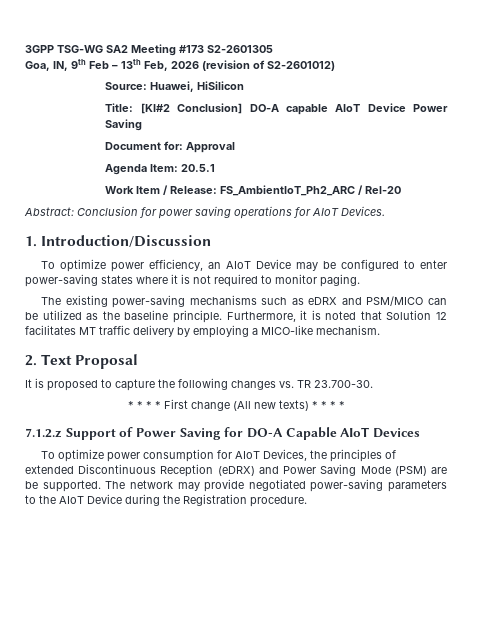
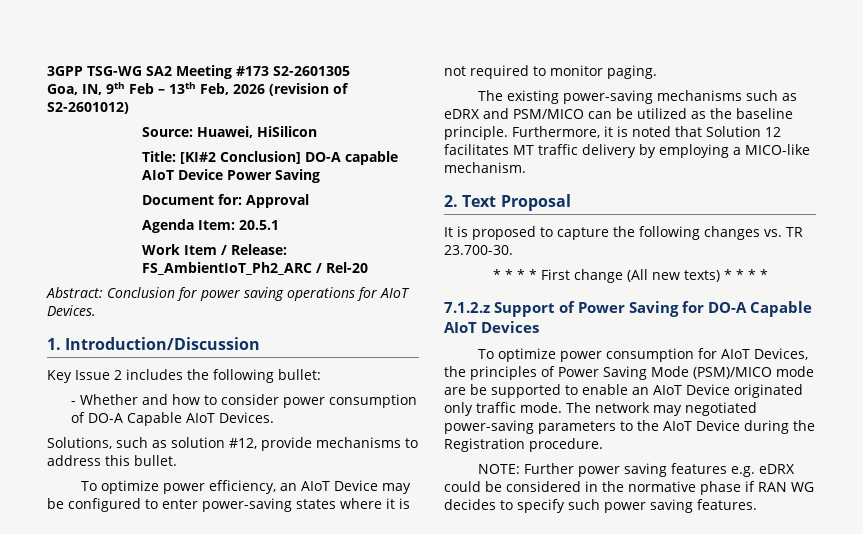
+ Key Issue 2 includes the following bullet:
+ - Whether and how to consider power consumption of DO-A Capable AIoT Devices.
+ Solutions, such as solution #12, provide mechanisms to address this bullet.
- To optimize power consumption for AIoT Devices, the principles of extended Discontinuous Reception (eDRX) and Power Saving Mode (PSM) are be supported.
+ To optimize power consumption for AIoT Devices, the principles of Power Saving Mode (PSM)/MICO mode are be supported to enable an AIoT Device originated only traffic mode.
- The network may provide negotiated power-saving parameters to the AIoT Device during the Registration procedure.
+ The network may negotiated power-saving parameters to the AIoT Device during the Registration procedure.
+ NOTE: Further power saving features e.g. eDRX could be considered in the normative phase if RAN WG decides to specify such power saving features.

